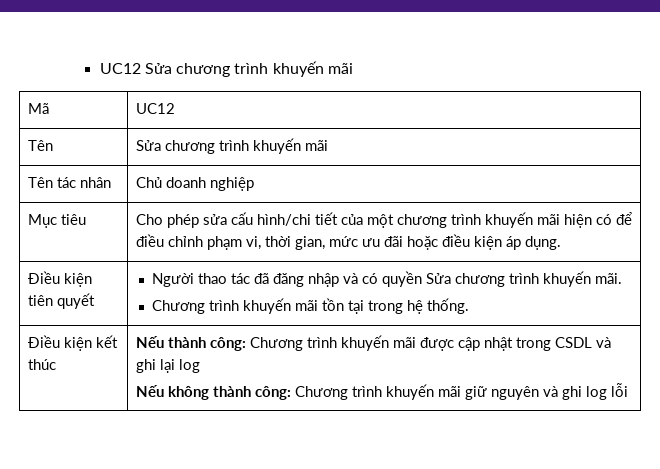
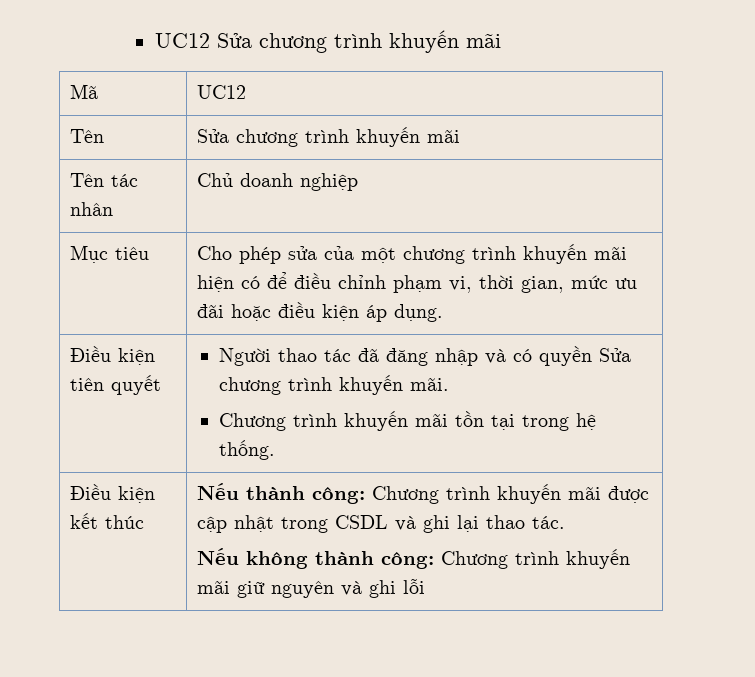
- Mục tiêu | Cho phép sửa cấu hình/chi tiết của một chương trình khuyến mãi hiện có để điều chỉnh phạm vi, thời gian, mức ưu đãi hoặc điều kiện áp dụng.
+ Mục tiêu | Cho phép sửa của một chương trình khuyến mãi hiện có để điều chỉnh phạm vi, thời gian, mức ưu đãi hoặc điều kiện áp dụng.
- Điều kiện kết thúc | Nếu thành công: Chương trình khuyến mãi được cập nhật trong CSDL và ghi lại log
- Nếu không thành công: Chương trình khuyến mãi giữ nguyên và ghi log lỗi
+ Điều kiện kết thúc | Nếu thành công: Chương trình khuyến mãi được cập nhật trong CSDL và ghi lại thao tác.
+ Nếu không thành công: Chương trình khuyến mãi giữ nguyên và ghi lỗi

